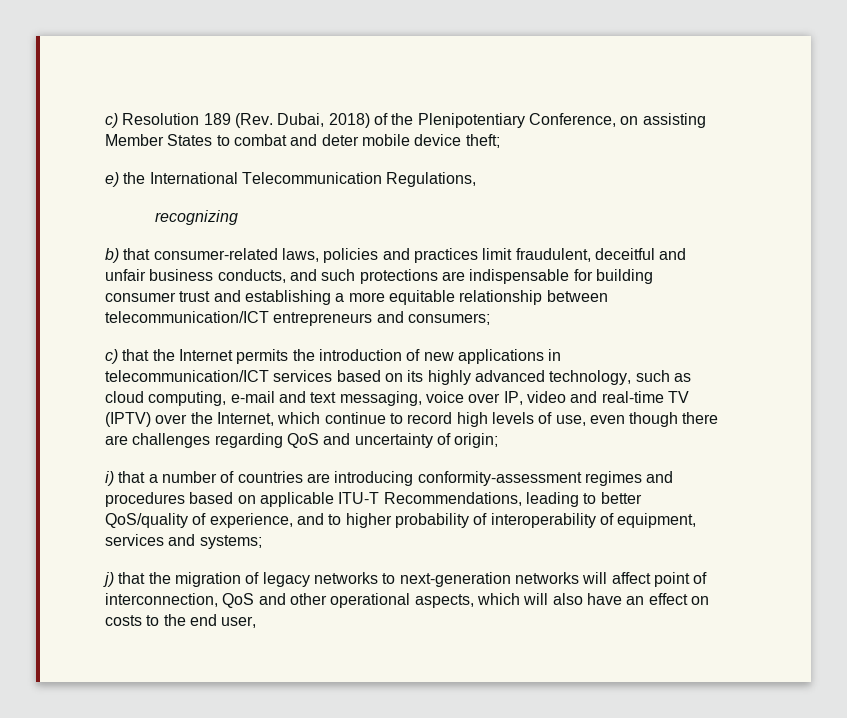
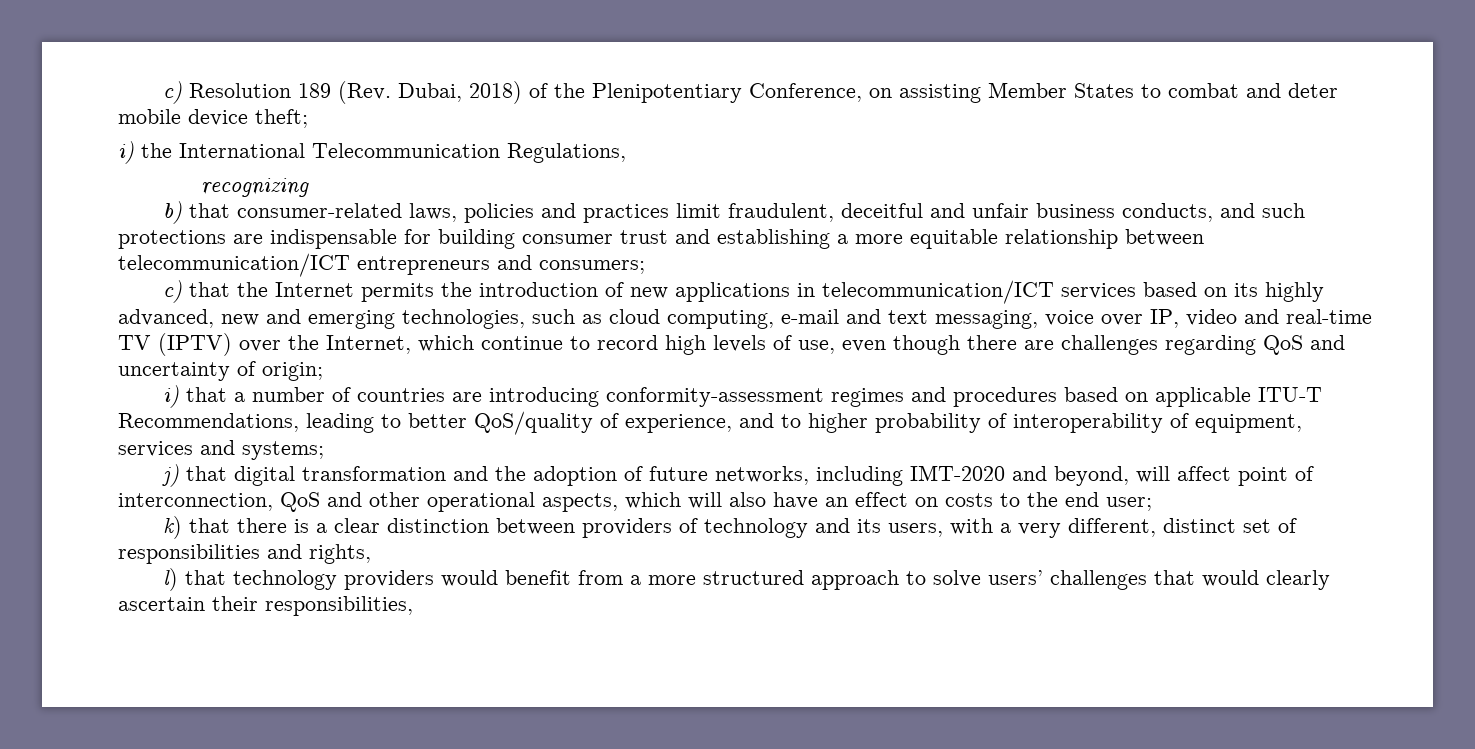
- e) the International Telecommunication Regulations,
+ i) the International Telecommunication Regulations,
- c) that the Internet permits the introduction of new applications in telecommunication/ICT services based on its highly advanced technology, such as cloud computing, e-mail and text messaging, voice over IP, video and real-time TV (IPTV) over the Internet, which continue to record high levels of use, even though there are challenges regarding QoS and uncertainty of origin;
+ c) that the Internet permits the introduction of new applications in telecommunication/ICT services based on its highly advanced, new and emerging technologies, such as cloud computing, e-mail and text messaging, voice over IP, video and real-time TV (IPTV) over the Internet, which continue to record high levels of use, even though there are challenges regarding QoS and uncertainty of origin;
- j) that the migration of legacy networks to next-generation networks will affect point of interconnection, QoS and other operational aspects, which will also have an effect on costs to the end user,
+ j) that digital transformation and the adoption of future networks, including IMT-2020 and beyond, will affect point of interconnection, QoS and other operational aspects, which will also have an effect on costs to the end user;
+ k) that there is a clear distinction between providers of technology and its users, with a very different, distinct set of responsibilities and rights,
+ l) that technology providers would benefit from a more structured approach to solve users’ challenges that would clearly ascertain their responsibilities,

